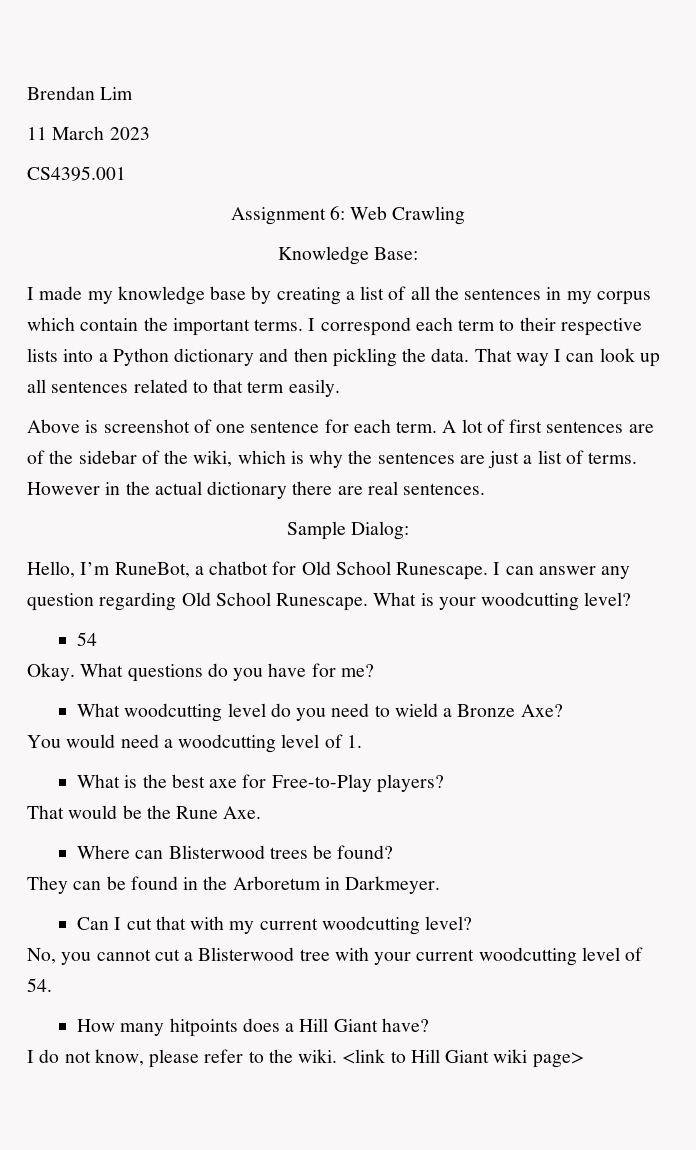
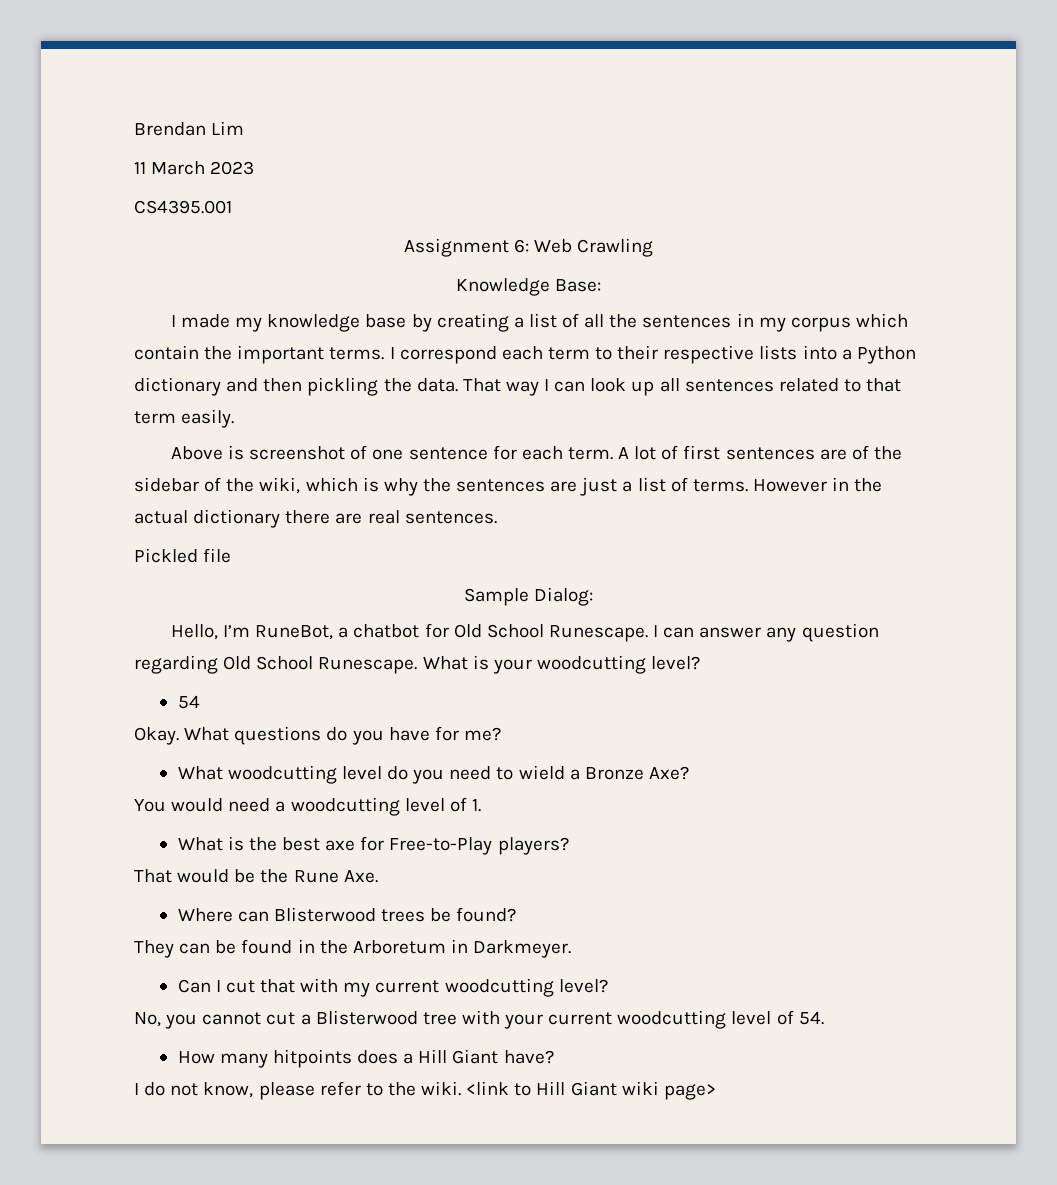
+ Pickled file

